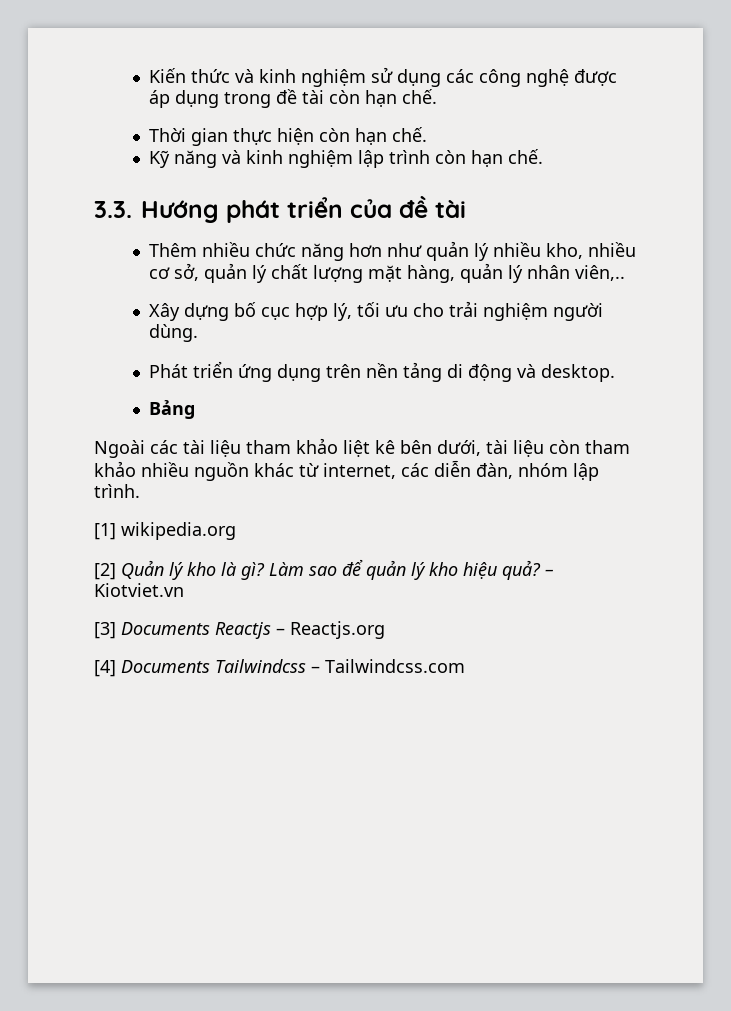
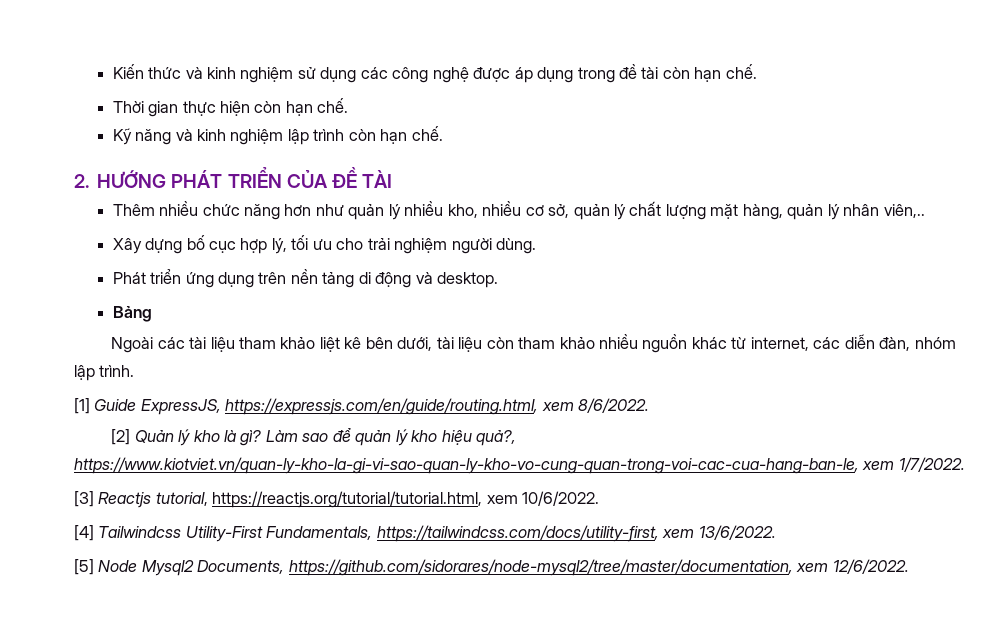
- 3.3. Hướng phát triển của đề tài
+ 2. HƯỚNG PHÁT TRIỂN CỦA ĐỀ TÀI
- [1] wikipedia.org
+ [1] Guide ExpressJS, https://expressjs.com/en/guide/routing.html, xem 8/6/2022.
- Làm sao để quản lý kho hiệu quả? – Kiotviet.vn
- [3] Documents Reactjs – Reactjs.org
- [4] Documents Tailwindcss – Tailwindcss.com
+ Làm sao để quản lý kho hiệu quả?, https://www.kiotviet.vn/quan-ly-kho-la-gi-vi-sao-quan-ly-kho-vo-cung-quan-trong-voi-cac-cua-hang-ban-le, xem 1/7/2022.
+ [3] Reactjs tutorial, https://reactjs.org/tutorial/tutorial.html, xem 10/6/2022.
+ [4] Tailwindcss Utility-First Fundamentals, https://tailwindcss.com/docs/utility-first, xem 13/6/2022.
+ [5] Node Mysql2 Documents, https://github.com/sidorares/node-mysql2/tree/master/documentation, xem 12/6/2022.

